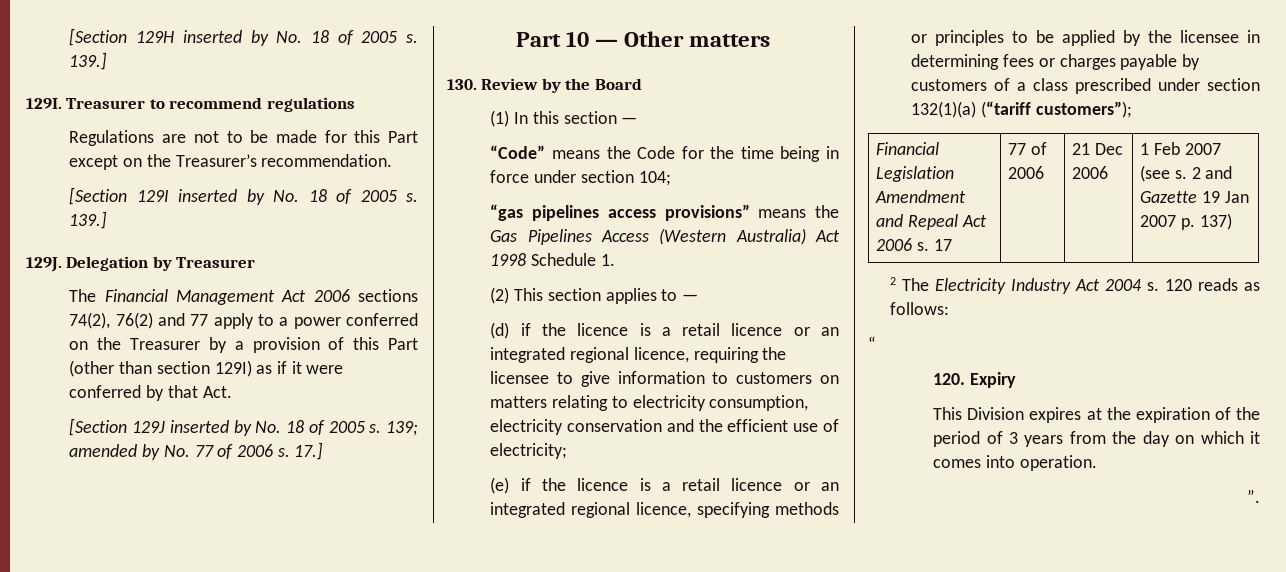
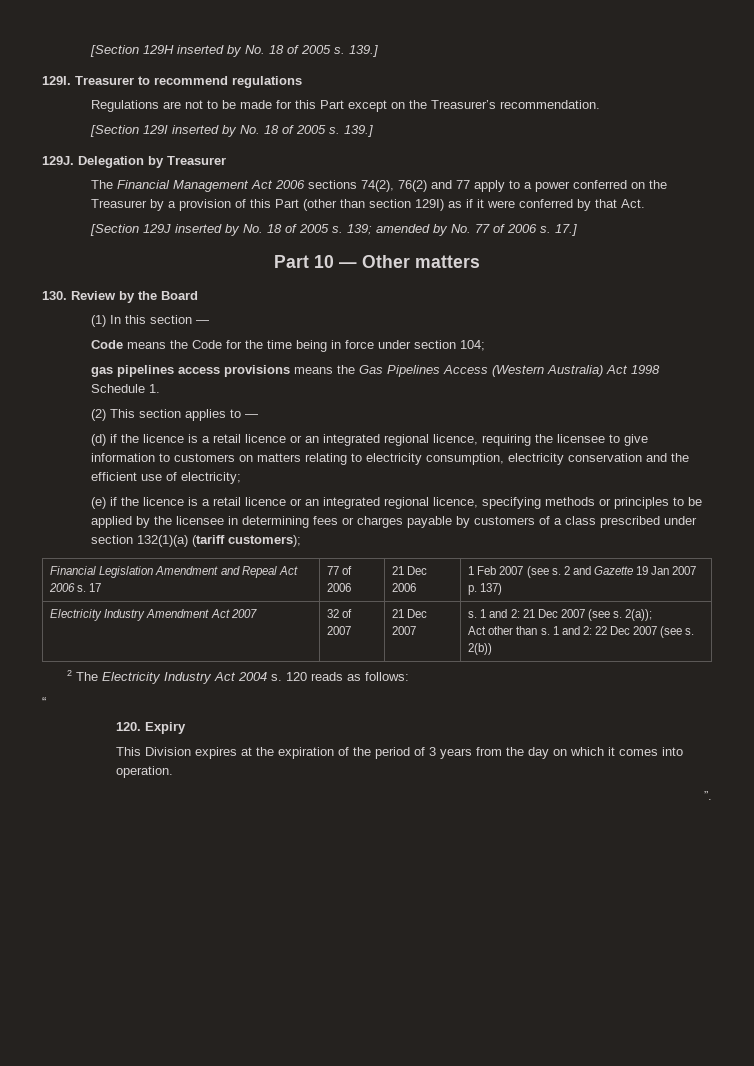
- “Code” means the Code for the time being in force under section 104;
+ Code means the Code for the time being in force under section 104;
- “gas pipelines access provisions” means the Gas Pipelines Access (Western Australia) Act 1998 Schedule 1.
+ gas pipelines access provisions means the Gas Pipelines Access (Western Australia) Act 1998 Schedule 1.
- (e) if the licence is a retail licence or an integrated regional licence, specifying methods or principles to be applied by the licensee in determining fees or charges payable by customers of a class prescribed under section 132(1)(a) (“tariff customers”);
+ (e) if the licence is a retail licence or an integrated regional licence, specifying methods or principles to be applied by the licensee in determining fees or charges payable by customers of a class prescribed under section 132(1)(a) (tariff customers);
+ Electricity Industry Amendment Act 2007 | 32 of 2007 | 21 Dec 2007 | s. 1 and 2: 21 Dec 2007 (see s. 2(a));
+ Act other than s. 1 and 2: 22 Dec 2007 (see s. 2(b))

